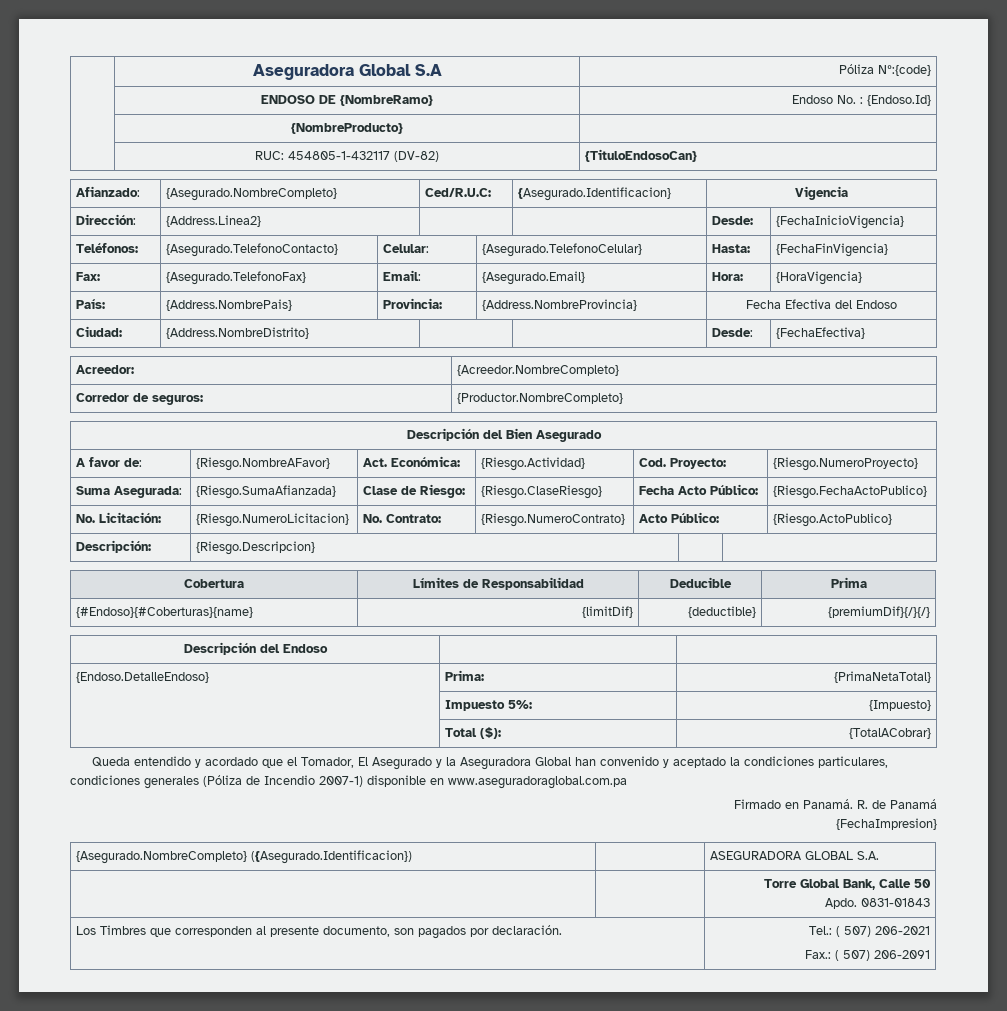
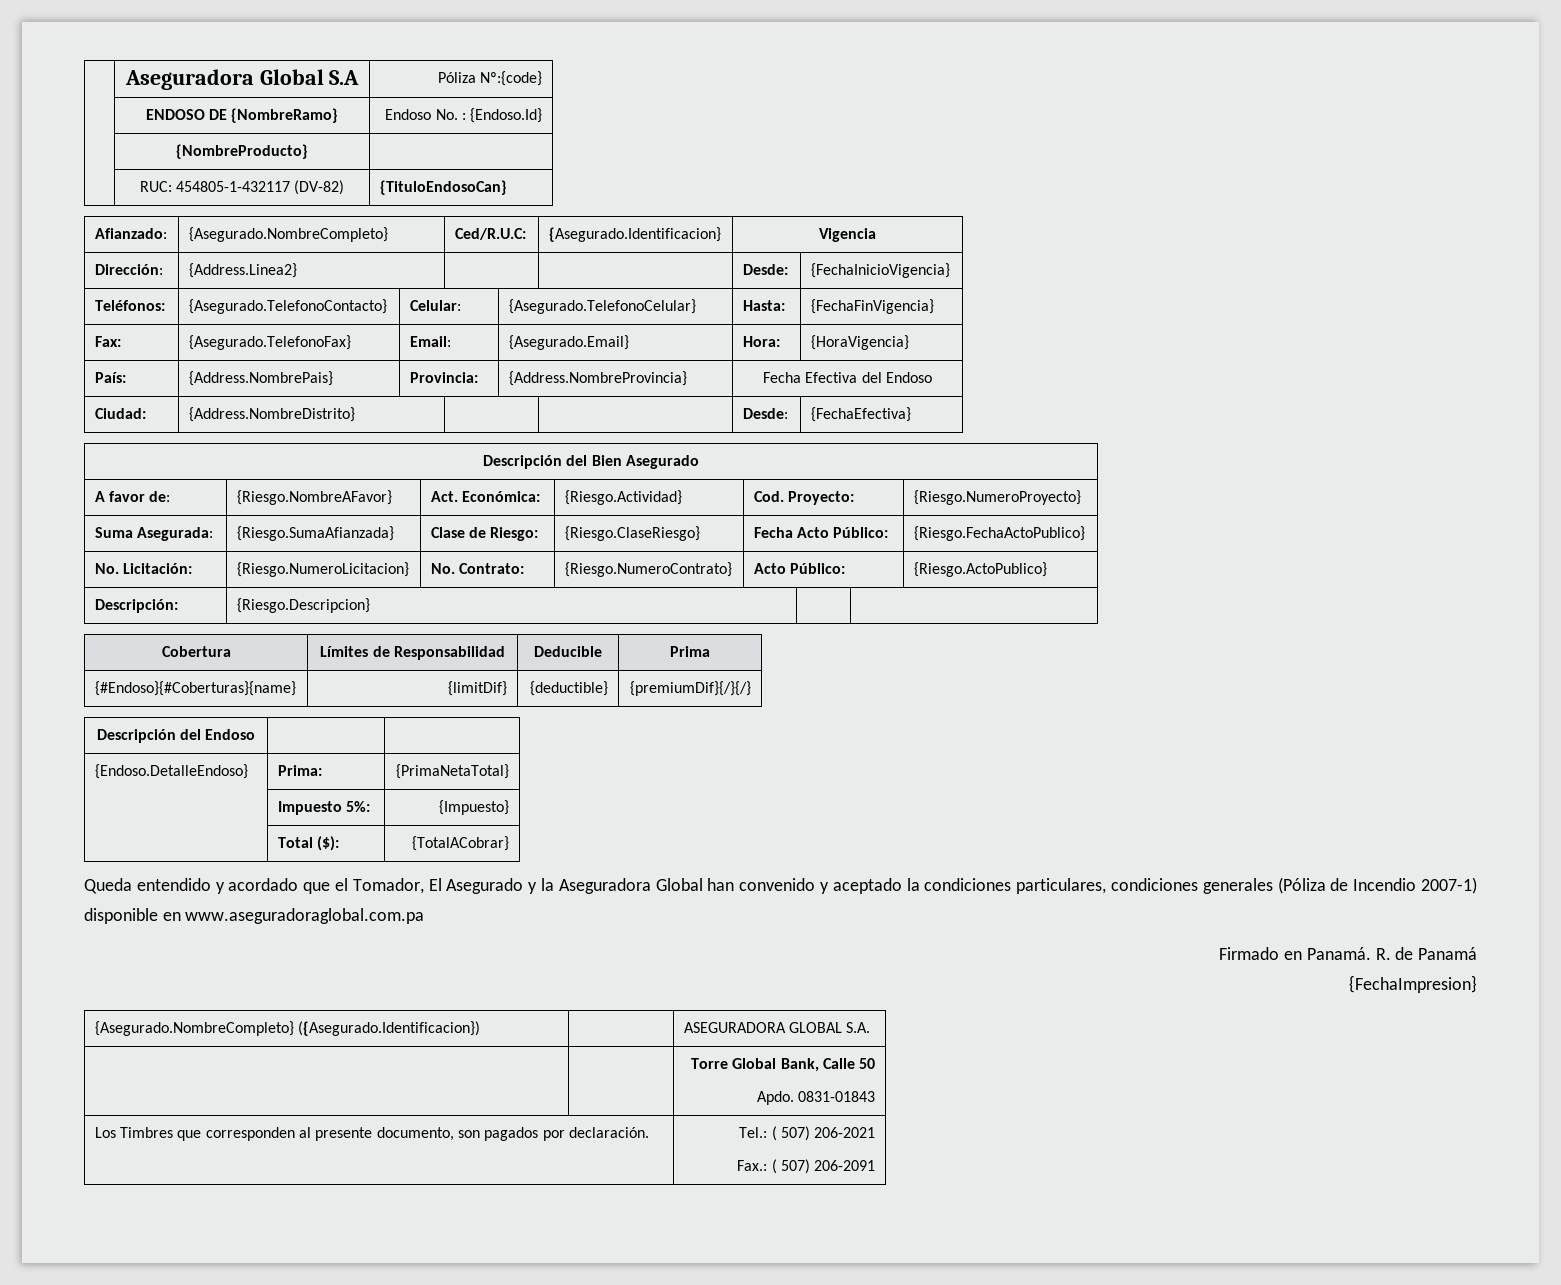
- Acreedor: | {Acreedor.NombreCompleto}
- Corredor de seguros: | {Productor.NombreCompleto}

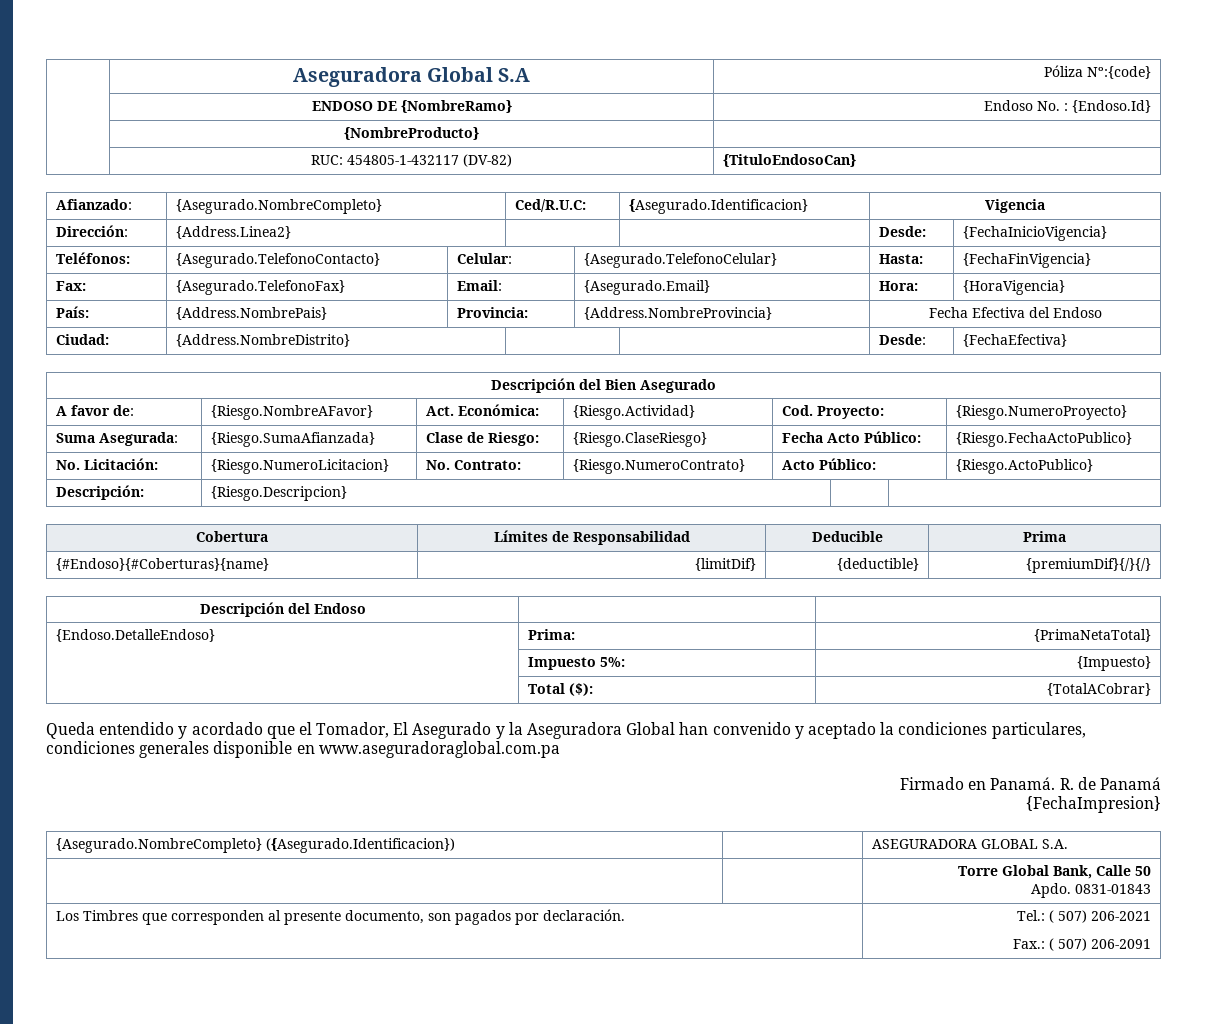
- Queda entendido y acordado que el Tomador, El Asegurado y la Aseguradora Global han convenido y aceptado la condiciones particulares, condiciones generales (Póliza de Incendio 2007-1) disponible en www.aseguradoraglobal.com.pa
+ Queda entendido y acordado que el Tomador, El Asegurado y la Aseguradora Global han convenido y aceptado la condiciones particulares, condiciones generales disponible en www.aseguradoraglobal.com.pa

